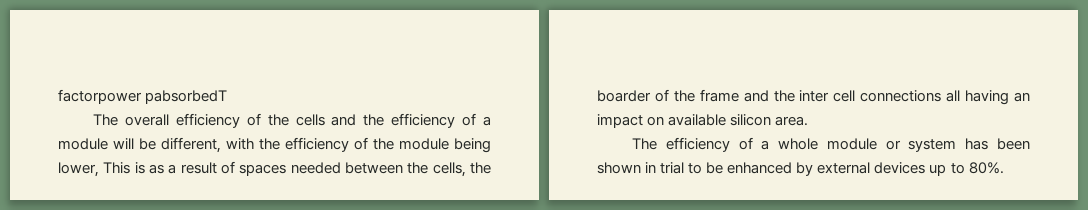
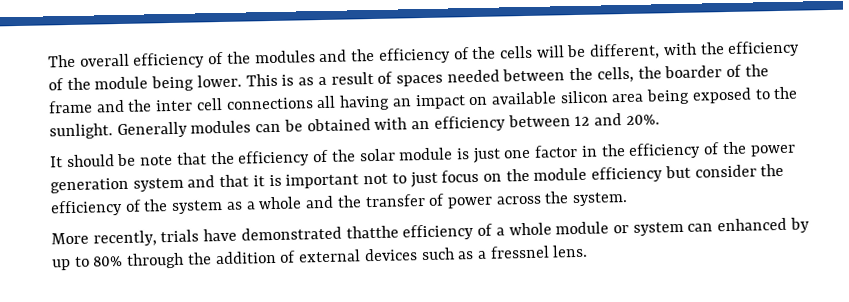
- factorpower pabsorbedT
- The overall efficiency of the cells and the efficiency of a module will be different, with the efficiency of the module being lower, This is as a result of spaces needed between the cells, the boarder of the frame and the inter cell connections all having an impact on available silicon area.
- The efficiency of a whole module or system has been shown in trial to be enhanced by external devices up to 80%.
+ The overall efficiency of the modules and the efficiency of the cells will be different, with the efficiency of the module being lower. This is as a result of spaces needed between the cells, the boarder of the frame and the inter cell connections all having an impact on available silicon area being exposed to the sunlight. Generally modules can be obtained with an efficiency between 12 and 20%.
+ It should be note that the efficiency of the solar module is just one factor in the efficiency of the power generation system and that it is important not to just focus on the module efficiency but consider the efficiency of the system as a whole and the transfer of power across the system.
+ More recently, trials have demonstrated thatthe efficiency of a whole module or system can enhanced by up to 80% through the addition of external devices such as a fressnel lens.

